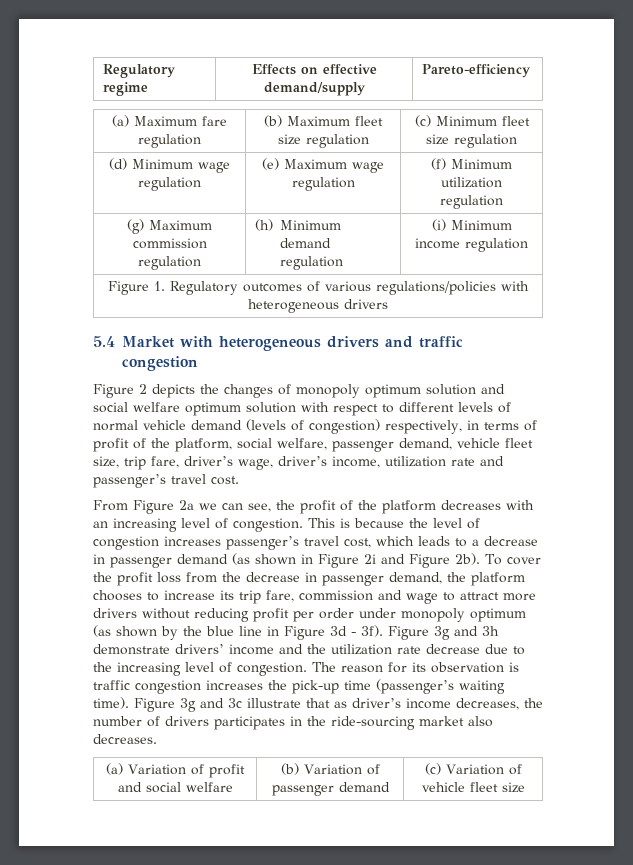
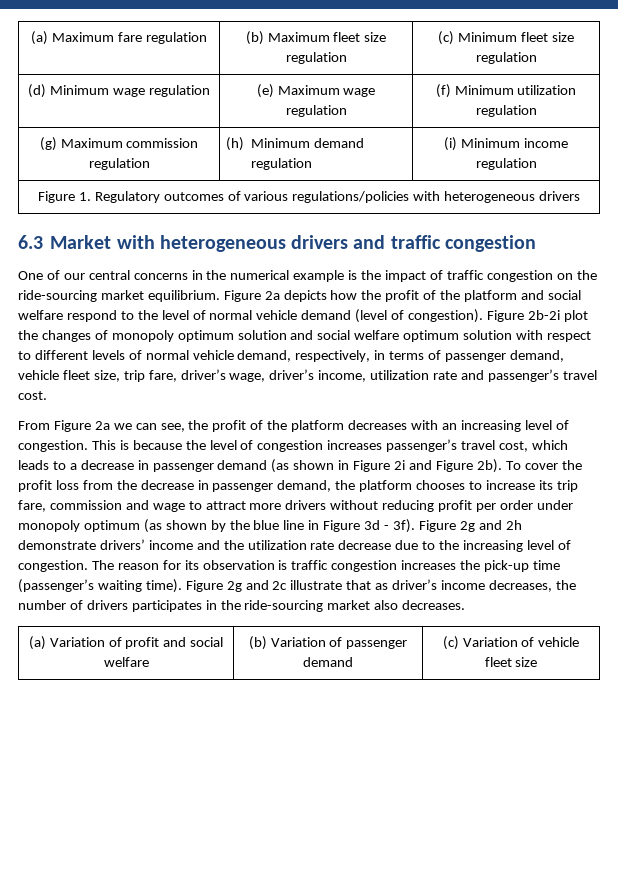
- Regulatory regime | Effects on effective demand/supply | Pareto-efficiency
- 5.4 Market with heterogeneous drivers and traffic congestion
+ 6.3 Market with heterogeneous drivers and traffic congestion
- Figure 2 depicts the changes of monopoly optimum solution and social welfare optimum solution with respect to different levels of normal vehicle demand (levels of congestion) respectively, in terms of profit of the platform, social welfare, passenger demand, vehicle fleet size, trip fare, driver’s wage, driver’s income, utilization rate and passenger’s travel cost.
+ One of our central concerns in the numerical example is the impact of traffic congestion on the ride-sourcing market equilibrium. Figure 2a depicts how the profit of the platform and social welfare respond to the level of normal vehicle demand (level of congestion). Figure 2b-2i plot the changes of monopoly optimum solution and social welfare optimum solution with respect to different levels of normal vehicle demand, respectively, in terms of passenger demand, vehicle fleet size, trip fare, driver’s wage, driver’s income, utilization rate and passenger’s travel cost.
- Figure 3g and 3h demonstrate drivers’ income and the utilization rate decrease due to the increasing level of congestion.
+ Figure 2g and 2h demonstrate drivers’ income and the utilization rate decrease due to the increasing level of congestion.
- Figure 3g and 3c illustrate that as driver’s income decreases, the number of drivers participates in the ride-sourcing market also decreases.
+ Figure 2g and 2c illustrate that as driver’s income decreases, the number of drivers participates in the ride-sourcing market also decreases.

